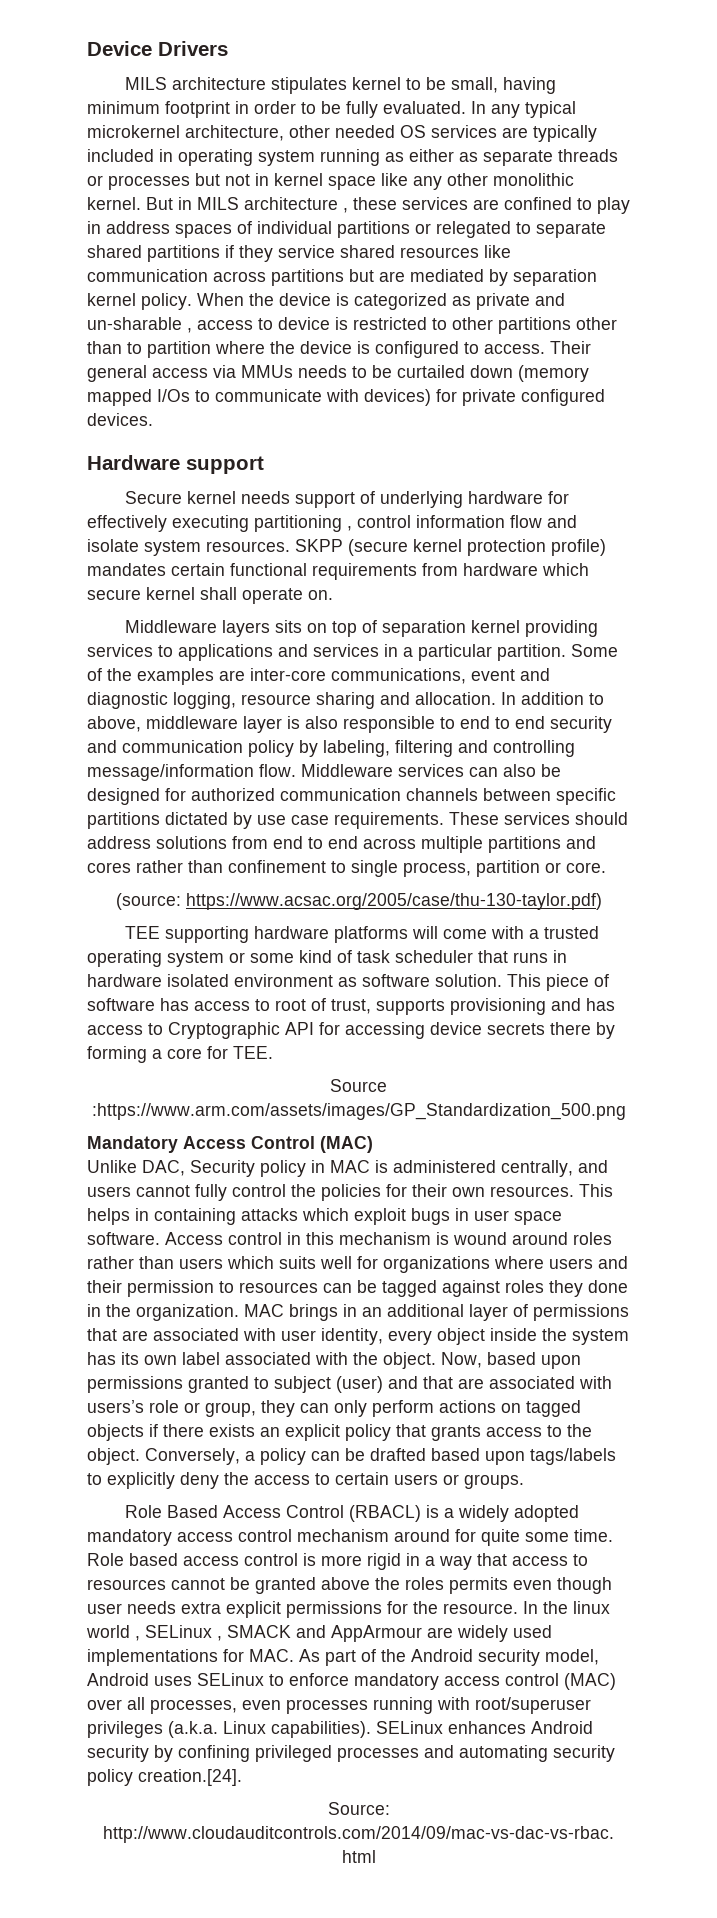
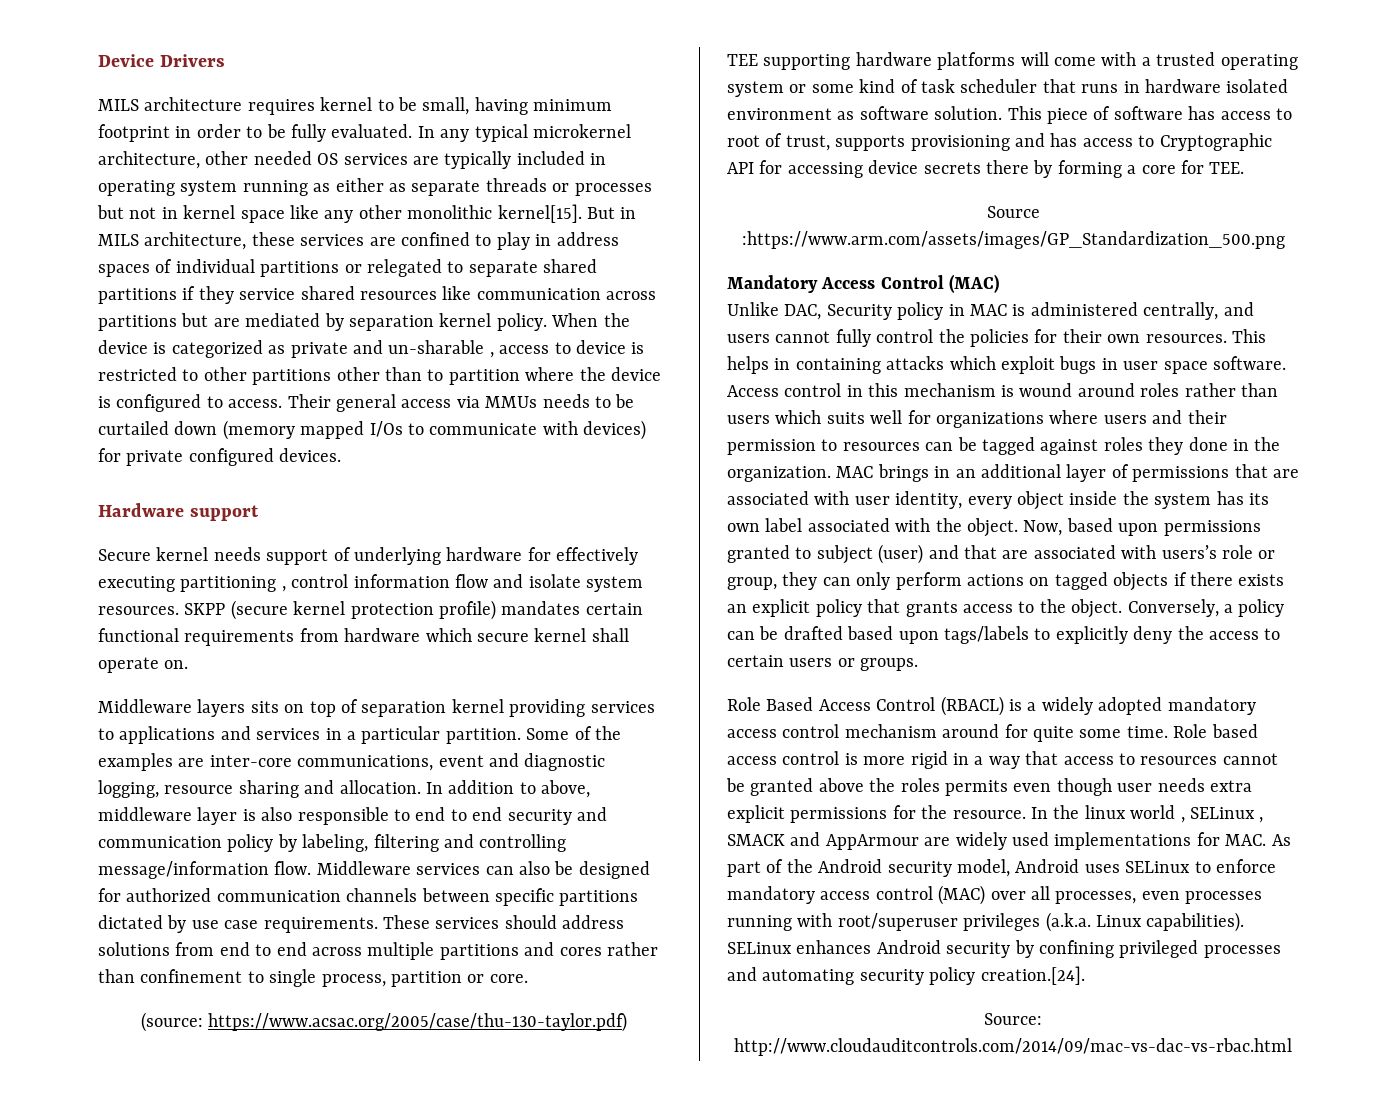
- MILS architecture stipulates kernel to be small, having minimum footprint in order to be fully evaluated.
+ MILS architecture requires kernel to be small, having minimum footprint in order to be fully evaluated.
- In any typical microkernel architecture, other needed OS services are typically included in operating system running as either as separate threads or processes but not in kernel space like any other monolithic kernel.
+ In any typical microkernel architecture, other needed OS services are typically included in operating system running as either as separate threads or processes but not in kernel space like any other monolithic kernel[15].
- But in MILS architecture , these services are confined to play in address spaces of individual partitions or relegated to separate shared partitions if they service shared resources like communication across partitions but are mediated by separation kernel policy.
+ But in MILS architecture, these services are confined to play in address spaces of individual partitions or relegated to separate shared partitions if they service shared resources like communication across partitions but are mediated by separation kernel policy.

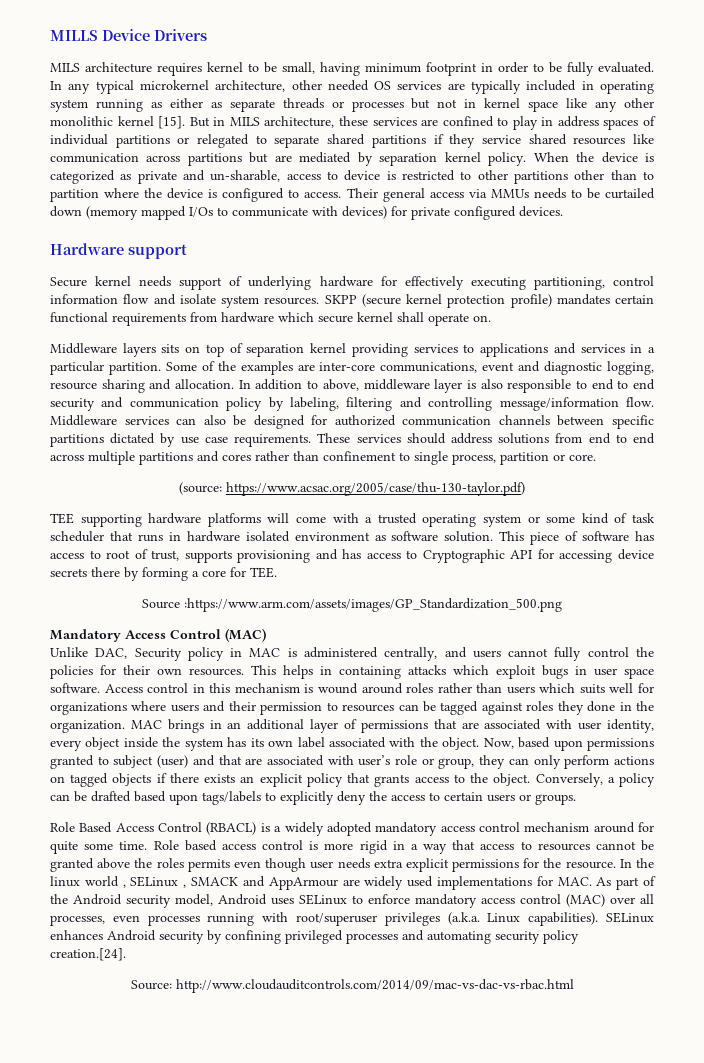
- Device Drivers
+ MILLS Device Drivers
- In any typical microkernel architecture, other needed OS services are typically included in operating system running as either as separate threads or processes but not in kernel space like any other monolithic kernel[15].
+ In any typical microkernel architecture, other needed OS services are typically included in operating system running as either as separate threads or processes but not in kernel space like any other monolithic kernel [15].
- When the device is categorized as private and un-sharable , access to device is restricted to other partitions other than to partition where the device is configured to access.
+ When the device is categorized as private and un-sharable, access to device is restricted to other partitions other than to partition where the device is configured to access.
- Secure kernel needs support of underlying hardware for effectively executing partitioning , control information flow and isolate system resources.
+ Secure kernel needs support of underlying hardware for effectively executing partitioning, control information flow and isolate system resources.
- Now, based upon permissions granted to subject (user) and that are associated with users’s role or group, they can only perform actions on tagged objects if there exists an explicit policy that grants access to the object.
+ Now, based upon permissions granted to subject (user) and that are associated with user’s role or group, they can only perform actions on tagged objects if there exists an explicit policy that grants access to the object.

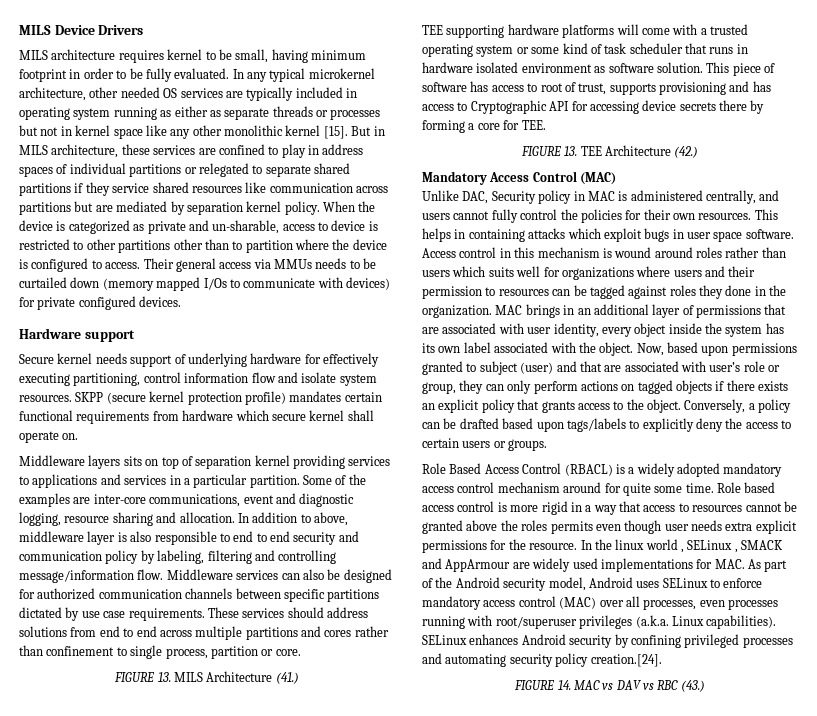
- MILLS Device Drivers
+ MILS Device Drivers
- (source: https://www.acsac.org/2005/case/thu-130-taylor.pdf)
+ FIGURE 13. MILS Architecture (41.)
- Source :https://www.arm.com/assets/images/GP_Standardization_500.png
+ FIGURE 13. TEE Architecture (42.)
- Source: http://www.cloudauditcontrols.com/2014/09/mac-vs-dac-vs-rbac.html
+ FIGURE 14. MAC vs DAV vs RBC (43.)

